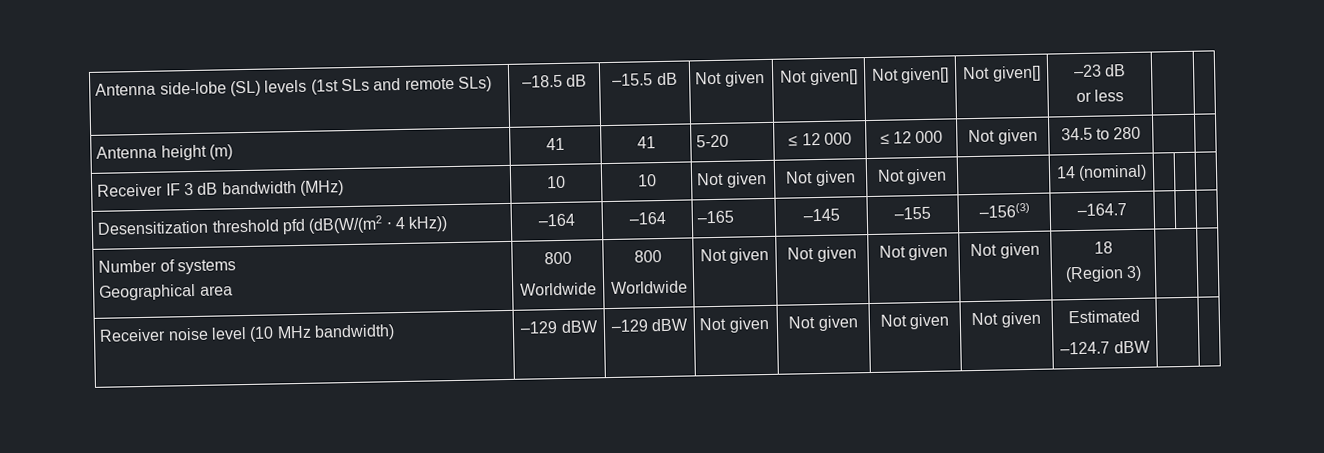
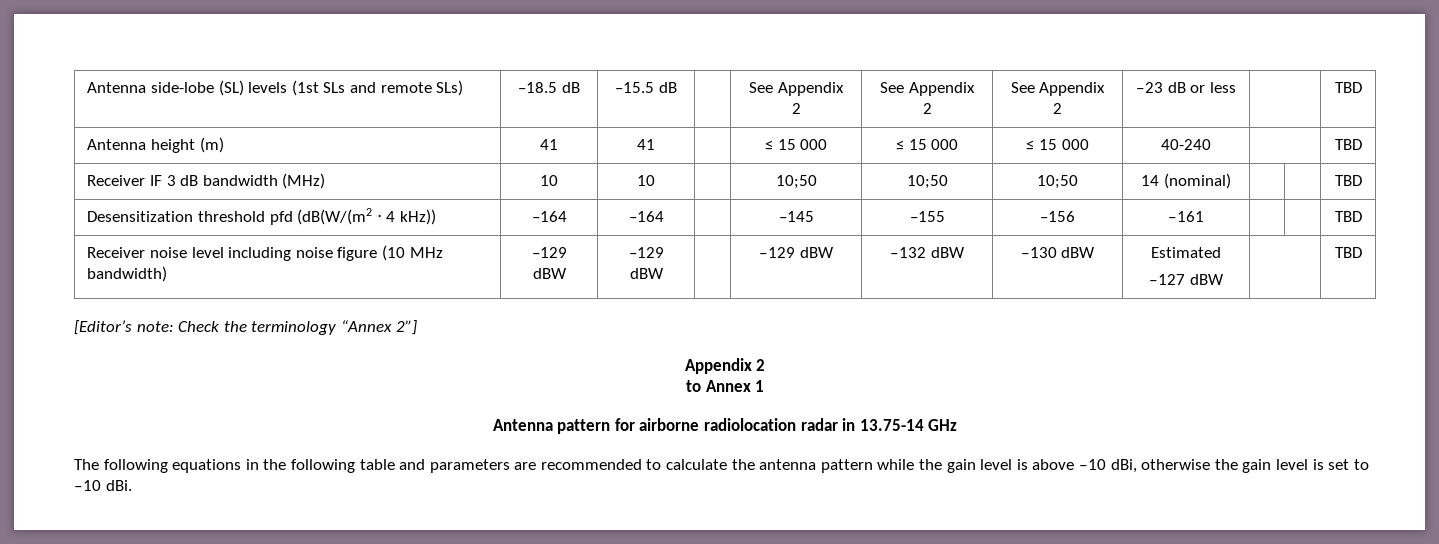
- Antenna side-lobe (SL) levels (1st SLs and remote SLs) | –18.5 dB | –15.5 dB | Not given | Not given[] | Not given[] | Not given[] | ‒23 dB
- or less | |
+ Antenna side-lobe (SL) levels (1st SLs and remote SLs) | –18.5 dB | –15.5 dB | | See Appendix 2 | See Appendix 2 | See Appendix 2 | ‒23 dB or less | | TBD
- Antenna height (m) | 41 | 41 | 5-20 | ≤ 12 000 | ≤ 12 000 | Not given | 34.5 to 280 | |
+ Antenna height (m) | 41 | 41 | | ≤ 15 000 | ≤ 15 000 | ≤ 15 000 | 40-240 | | TBD
- Receiver IF 3 dB bandwidth (MHz) | 10 | 10 | Not given | Not given | Not given | | 14 (nominal) | | |
+ Receiver IF 3 dB bandwidth (MHz) | 10 | 10 | | 10;50 | 10;50 | 10;50 | 14 (nominal) | | | TBD
- Desensitization threshold pfd (dB(W/(m2 ⋅ 4 kHz)) | –164 | –164 | –165 | –145 | –155 | –156(3) | –164.7 | | |
- Number of systems
- Geographical area | 800
- Worldwide | 800
- Worldwide | Not given | Not given | Not given | Not given | 18
- (Region 3) | |
+ Desensitization threshold pfd (dB(W/(m2 ⋅ 4 kHz)) | –164 | –164 | | –145 | –155 | –156 | ‒161 | | | TBD
- Receiver noise level (10 MHz bandwidth) | –129 dBW | –129 dBW | Not given | Not given | Not given | Not given | Estimated
- –124.7 dBW | |
+ Receiver noise level including noise figure (10 MHz bandwidth) | –129 dBW | –129 dBW | | ‒129 dBW | ‒132 dBW | ‒130 dBW | Estimated
+ ‒127 dBW | | TBD
+ [Editor’s note: Check the terminology “Annex 2”]
+ Appendix 2
+ to Annex 1
+ Antenna pattern for airborne radiolocation radar in 13.75-14 GHz
+ The following equations in the following table and parameters are recommended to calculate the antenna pattern while the gain level is above ‒10 dBi, otherwise the gain level is set to ‒10 dBi.

